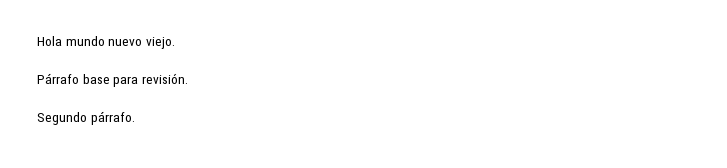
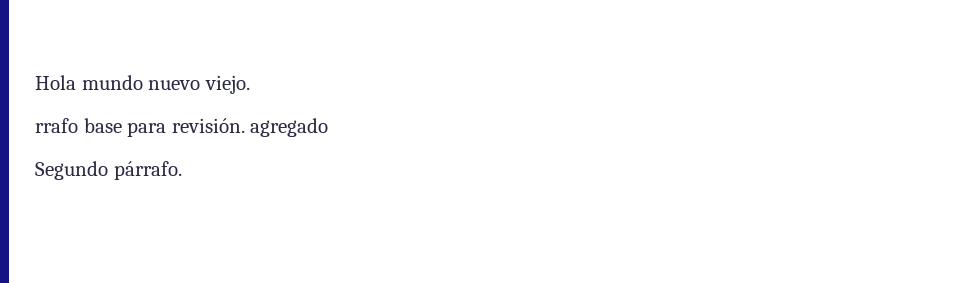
- Párrafo base para revisión.
+ rrafo base para revisión. agregado

